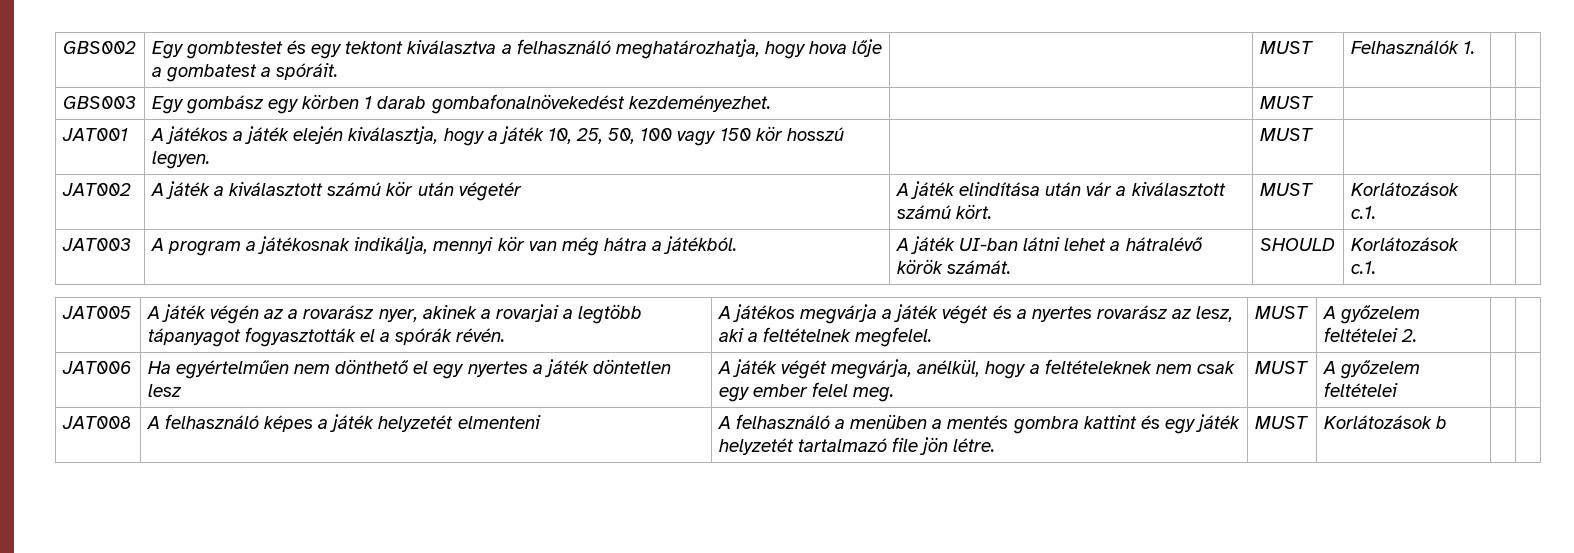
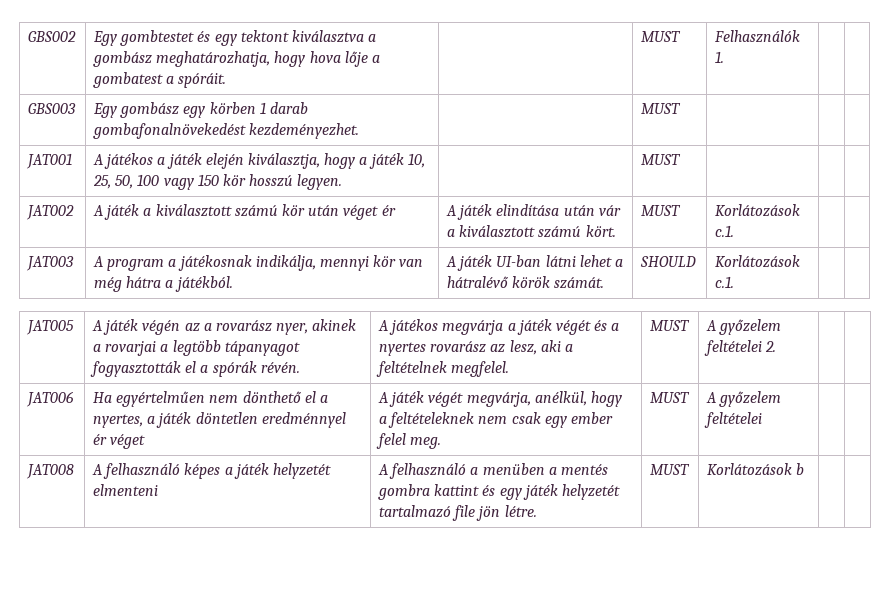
- GBS002 | Egy gombtestet és egy tektont kiválasztva a felhasználó meghatározhatja, hogy hova lője a gombatest a spóráit. | | MUST | Felhasználók 1. | |
+ GBS002 | Egy gombtestet és egy tektont kiválasztva a gombász meghatározhatja, hogy hova lője a gombatest a spóráit. | | MUST | Felhasználók 1. | |
- JAT002 | A játék a kiválasztott számú kör után végetér | A játék elindítása után vár a kiválasztott számú kört. | MUST | Korlátozások c.1. | |
+ JAT002 | A játék a kiválasztott számú kör után véget ér | A játék elindítása után vár a kiválasztott számú kört. | MUST | Korlátozások c.1. | |
- JAT006 | Ha egyértelműen nem dönthető el egy nyertes a játék döntetlen lesz | A játék végét megvárja, anélkül, hogy a feltételeknek nem csak egy ember felel meg. | MUST | A győzelem feltételei | |
+ JAT006 | Ha egyértelműen nem dönthető el a nyertes, a játék döntetlen eredménnyel ér véget | A játék végét megvárja, anélkül, hogy a feltételeknek nem csak egy ember felel meg. | MUST | A győzelem feltételei | |

